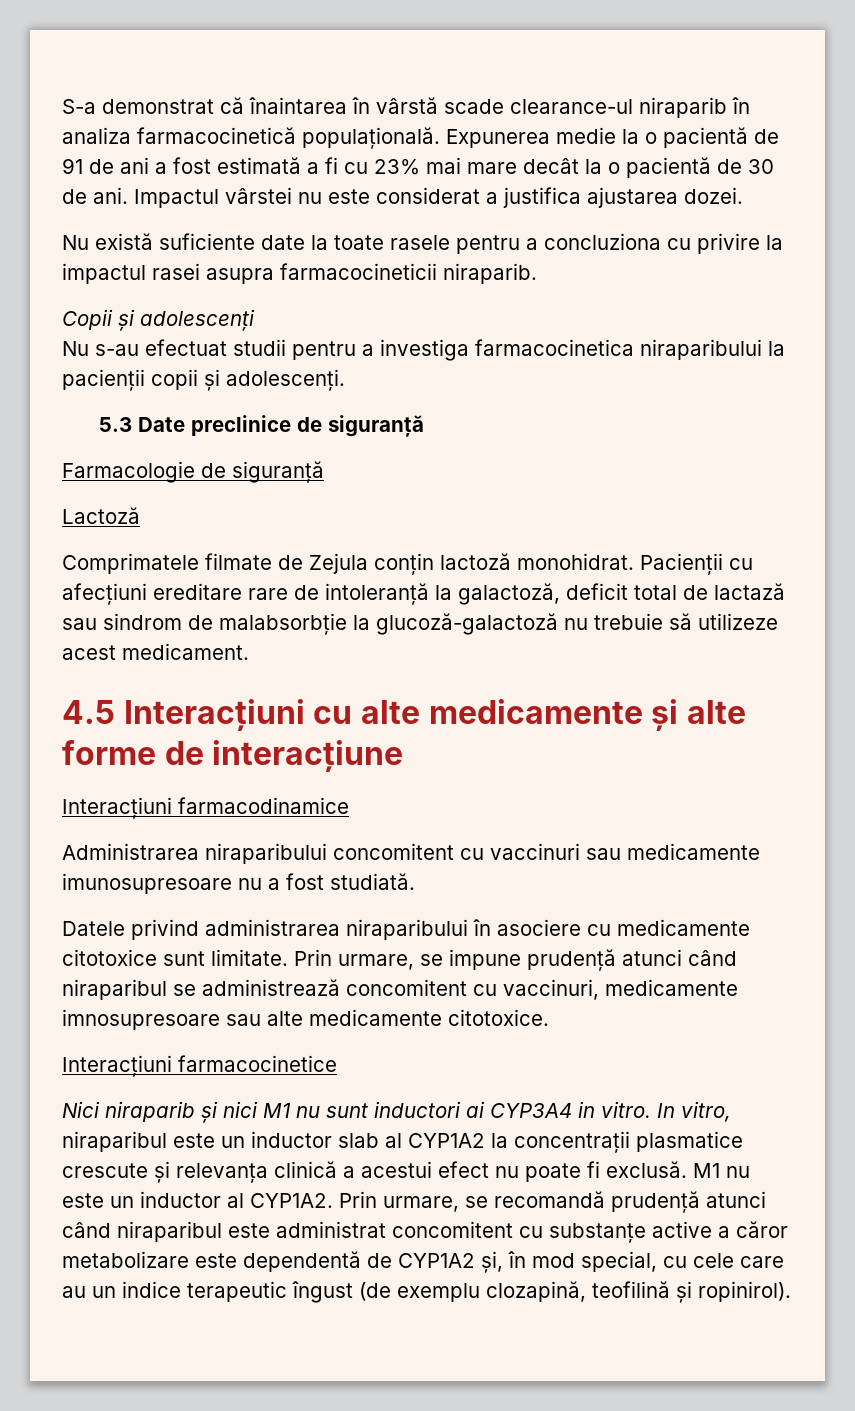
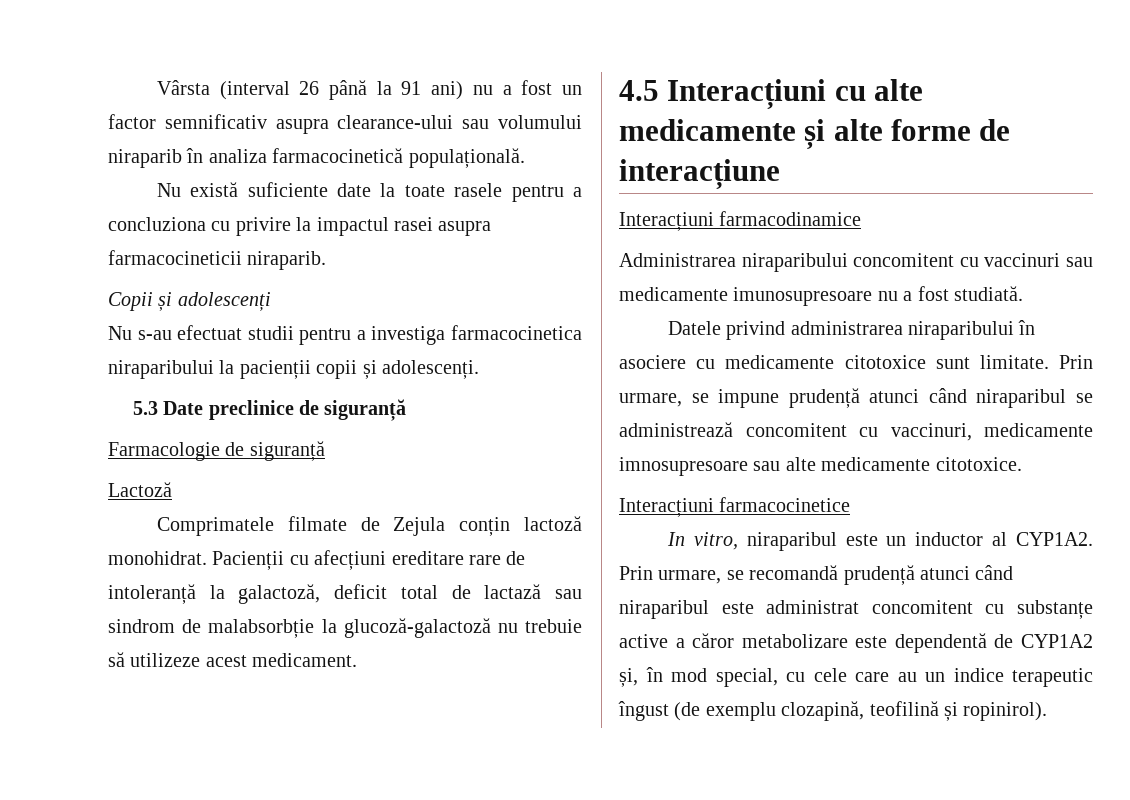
- S-a demonstrat că înaintarea în vârstă scade clearance-ul niraparib în analiza farmacocinetică populațională. Expunerea medie la o pacientă de 91 de ani a fost estimată a fi cu 23% mai mare decât la o pacientă de 30 de ani. Impactul vârstei nu este considerat a justifica ajustarea dozei.
+ Vârsta (interval 26 până la 91 ani) nu a fost un factor semnificativ asupra clearance-ului sau volumului niraparib în analiza farmacocinetică populațională.
- Nici niraparib și nici M1 nu sunt inductori ai CYP3A4 in vitro. In vitro, niraparibul este un inductor slab al CYP1A2 la concentrații plasmatice crescute și relevanța clinică a acestui efect nu poate fi exclusă. M1 nu este un inductor al CYP1A2.
+ In vitro, niraparibul este un inductor al CYP1A2.

